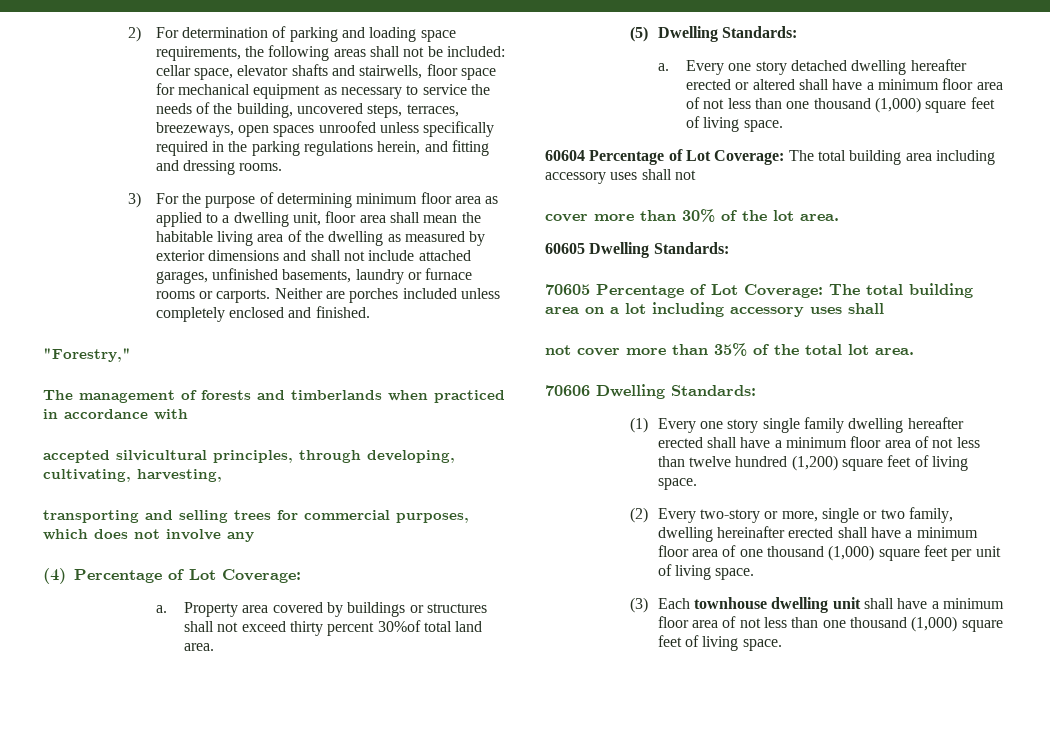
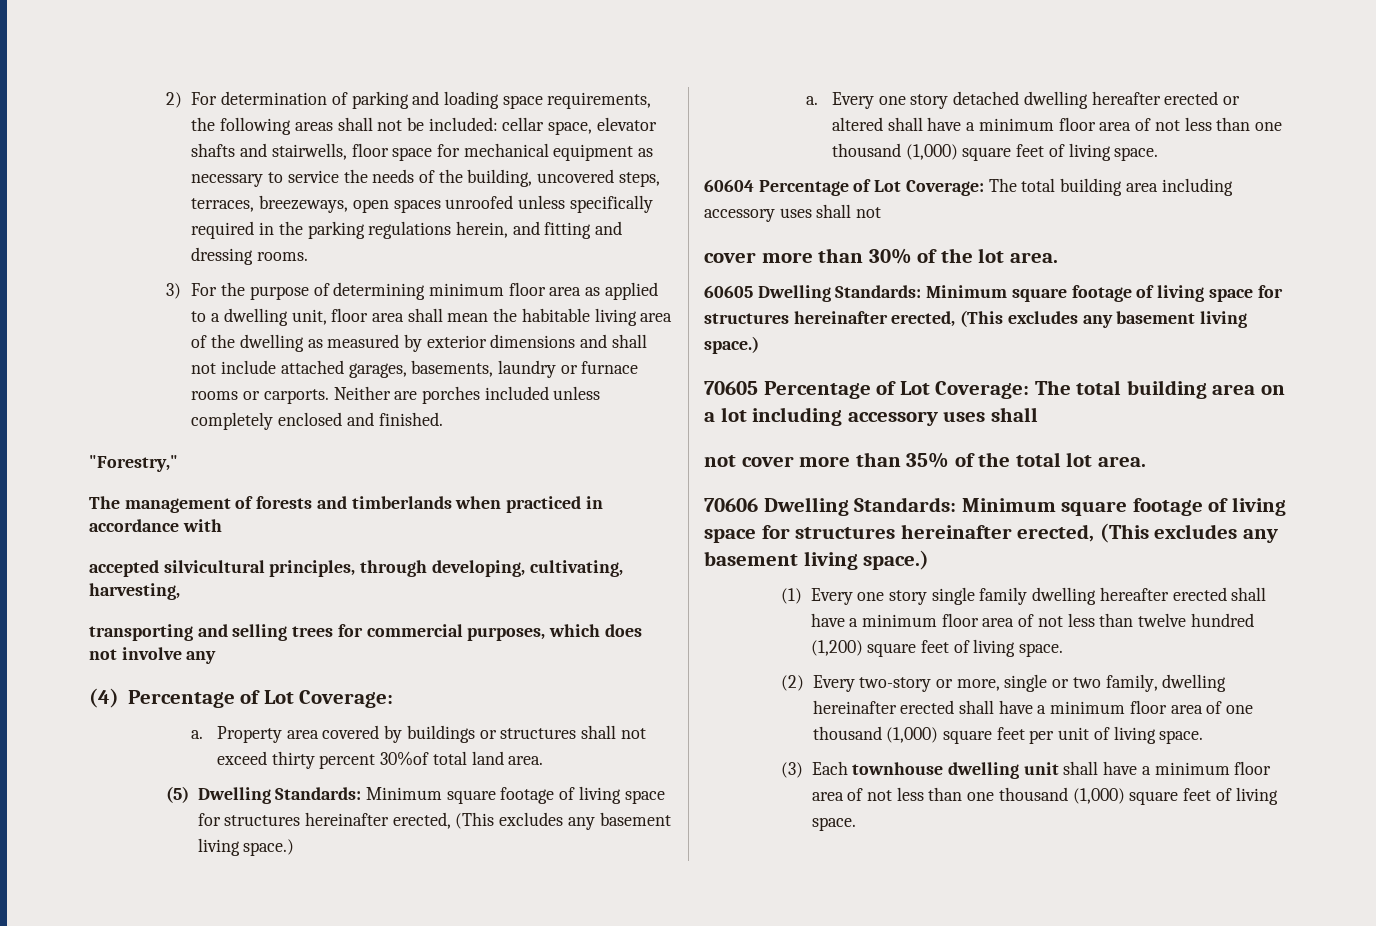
- 3) For the purpose of determining minimum floor area as applied to a dwelling unit, floor area shall mean the habitable living area of the dwelling as measured by exterior dimensions and shall not include attached garages, unfinished basements, laundry or furnace rooms or carports.
+ 3) For the purpose of determining minimum floor area as applied to a dwelling unit, floor area shall mean the habitable living area of the dwelling as measured by exterior dimensions and shall not include attached garages, basements, laundry or furnace rooms or carports.
- (5) Dwelling Standards:
+ (5) Dwelling Standards: Minimum square footage of living space for structures hereinafter erected, (This excludes any basement living space.)
- 60605 Dwelling Standards:
+ 60605 Dwelling Standards: Minimum square footage of living space for structures hereinafter erected, (This excludes any basement living space.)
- 70606 Dwelling Standards:
+ 70606 Dwelling Standards: Minimum square footage of living space for structures hereinafter erected, (This excludes any basement living space.)

